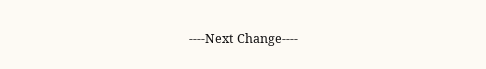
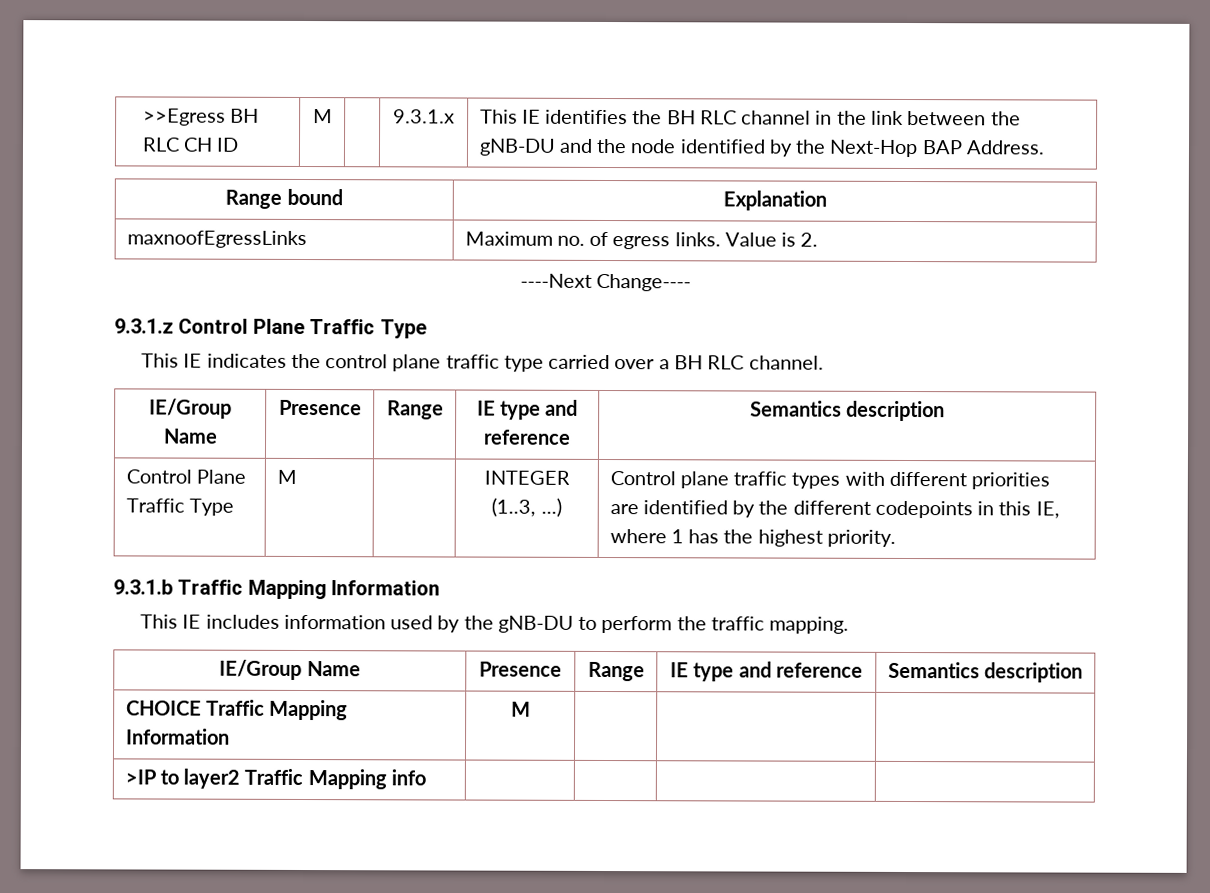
+ >>Egress BH RLC CH ID | M | | 9.3.1.x | This IE identifies the BH RLC channel in the link between the gNB-DU and the node identified by the Next-Hop BAP Address.
+ Range bound | Explanation
+ maxnoofEgressLinks | Maximum no. of egress links. Value is 2.
  ----Next Change----
+ 9.3.1.z Control Plane Traffic Type
+ This IE indicates the control plane traffic type carried over a BH RLC channel.
+ IE/Group Name | Presence | Range | IE type and reference | Semantics description
+ Control Plane Traffic Type | M | | INTEGER (1..3, ...) | Control plane traffic types with different priorities are identified by the different codepoints in this IE, where 1 has the highest priority.
+ 9.3.1.b Traffic Mapping Information
+ This IE includes information used by the gNB-DU to perform the traffic mapping.
+ IE/Group Name | Presence | Range | IE type and reference | Semantics description
+ CHOICE Traffic Mapping Information | M | | |
+ >IP to layer2 Traffic Mapping info | | | |

